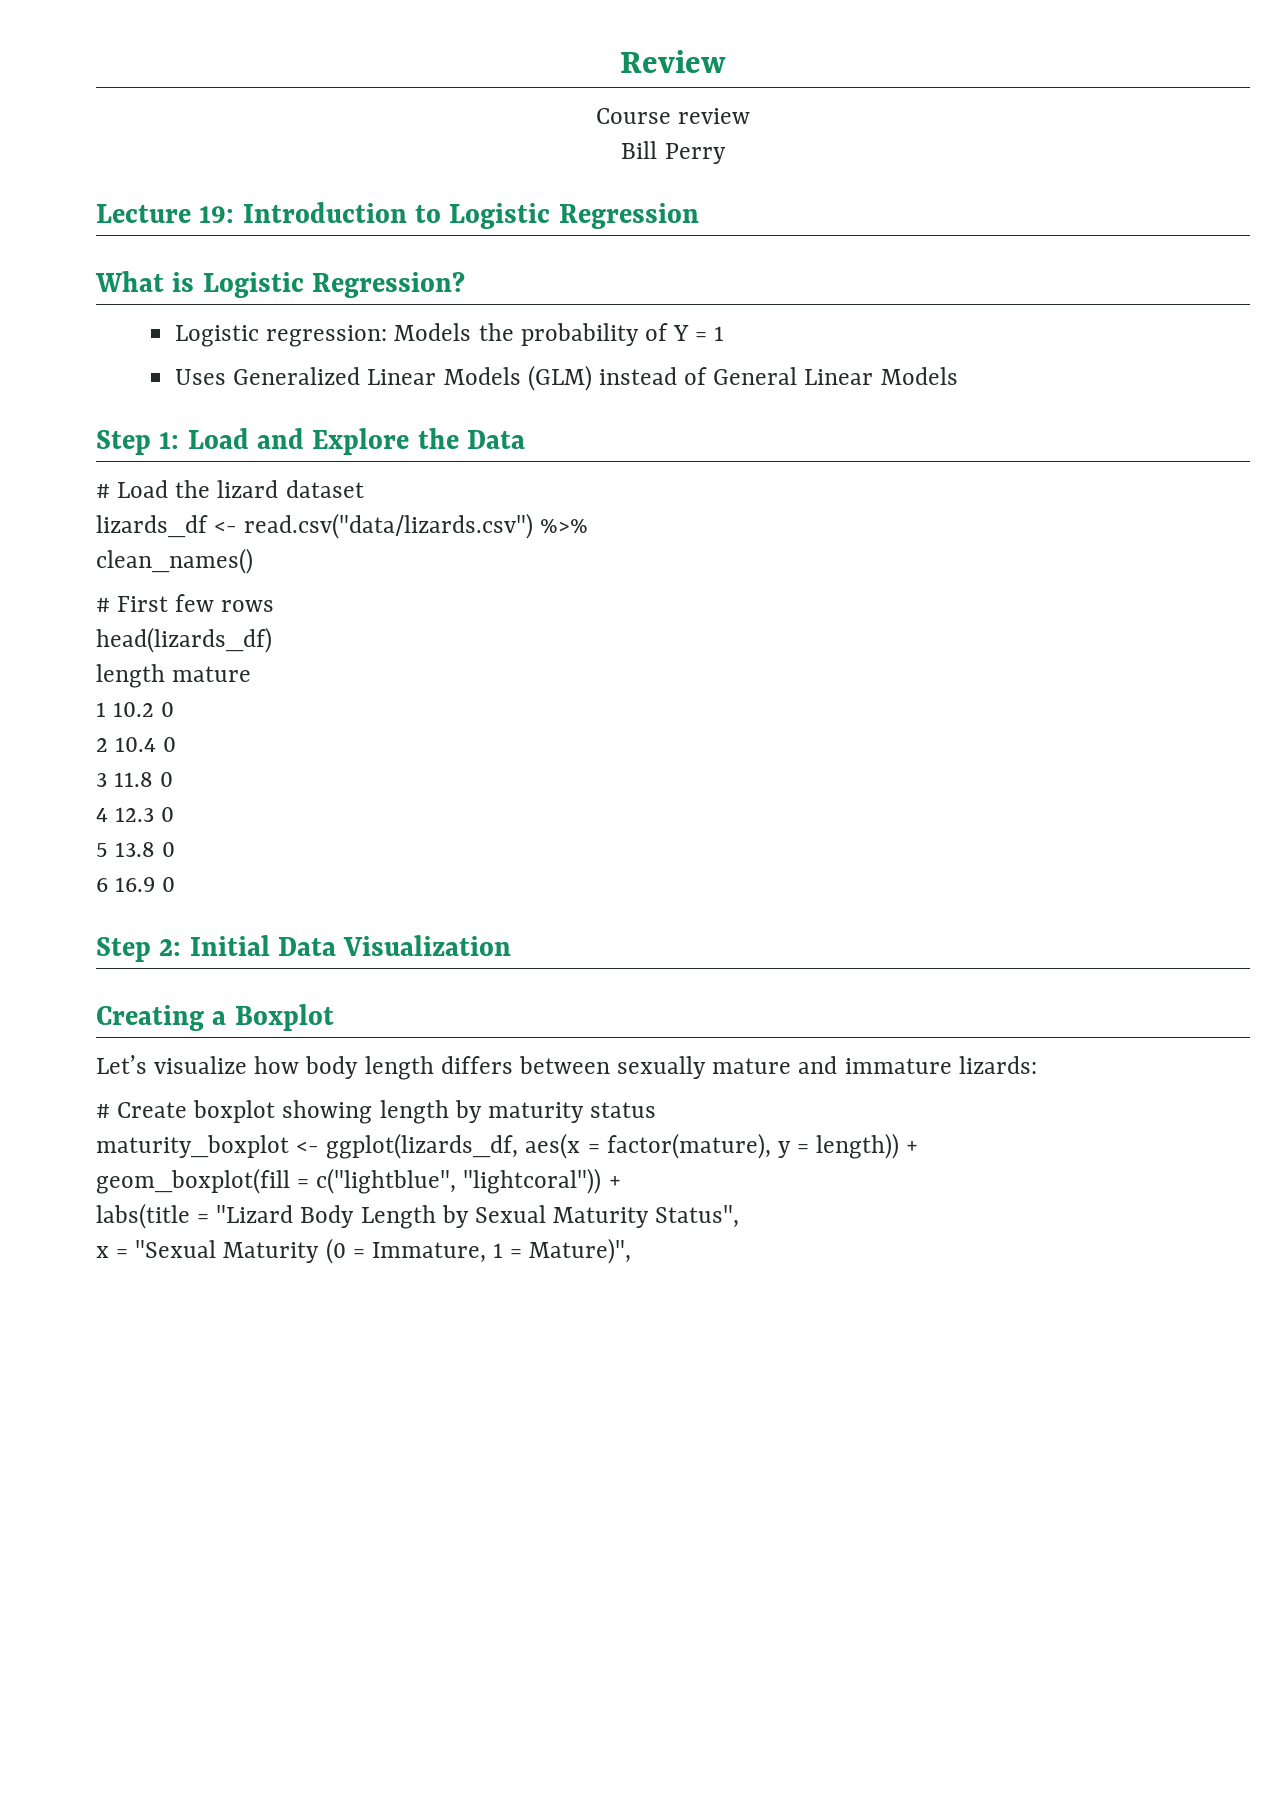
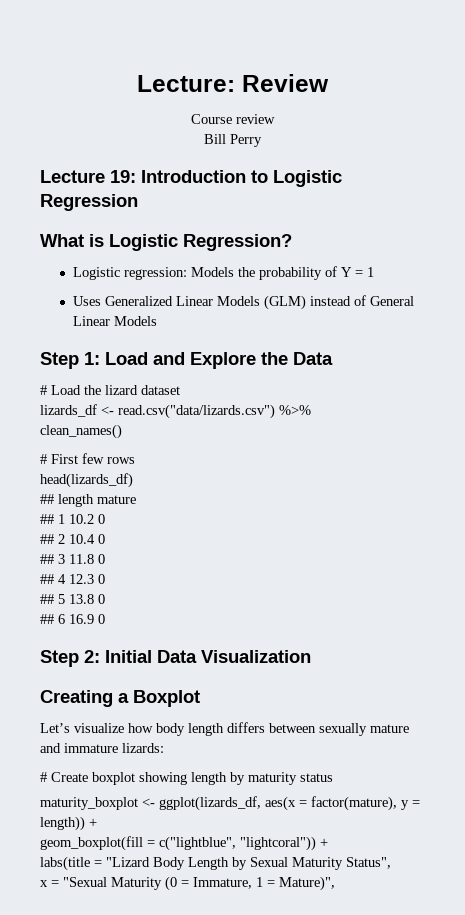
- Review
+ Lecture: Review
- length mature
+ ## length mature
- 1 10.2 0
+ ## 1 10.2 0
- 2 10.4 0
+ ## 2 10.4 0
- 3 11.8 0
+ ## 3 11.8 0
- 4 12.3 0
+ ## 4 12.3 0
- 5 13.8 0
+ ## 5 13.8 0
- 6 16.9 0
+ ## 6 16.9 0

